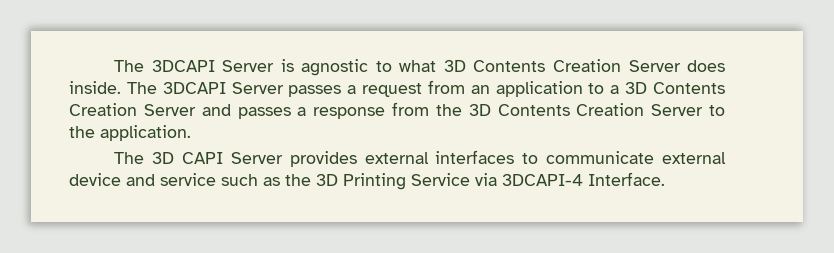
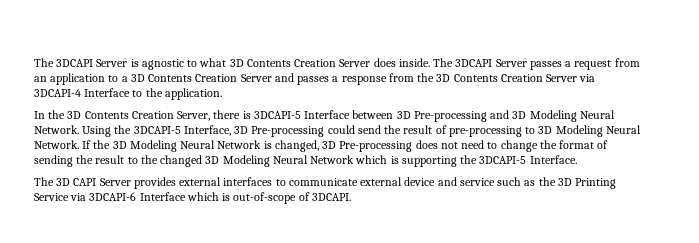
- The 3DCAPI Server passes a request from an application to a 3D Contents Creation Server and passes a response from the 3D Contents Creation Server to the application.
+ The 3DCAPI Server passes a request from an application to a 3D Contents Creation Server and passes a response from the 3D Contents Creation Server via 3DCAPI-4 Interface to the application.
+ In the 3D Contents Creation Server, there is 3DCAPI-5 Interface between 3D Pre-processing and 3D Modeling Neural Network. Using the 3DCAPI-5 Interface, 3D Pre-processing could send the result of pre-processing to 3D Modeling Neural Network. If the 3D Modeling Neural Network is changed, 3D Pre-processing does not need to change the format of sending the result to the changed 3D Modeling Neural Network which is supporting the 3DCAPI-5 Interface.
- The 3D CAPI Server provides external interfaces to communicate external device and service such as the 3D Printing Service via 3DCAPI-4 Interface.
+ The 3D CAPI Server provides external interfaces to communicate external device and service such as the 3D Printing Service via 3DCAPI-6 Interface which is out-of-scope of 3DCAPI.

